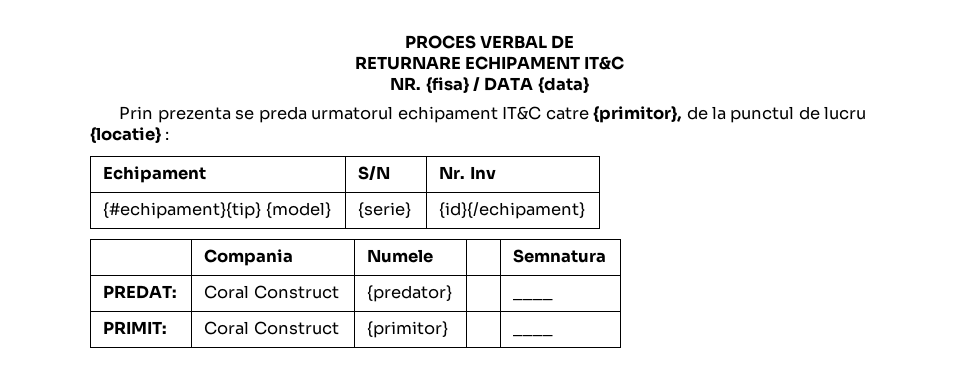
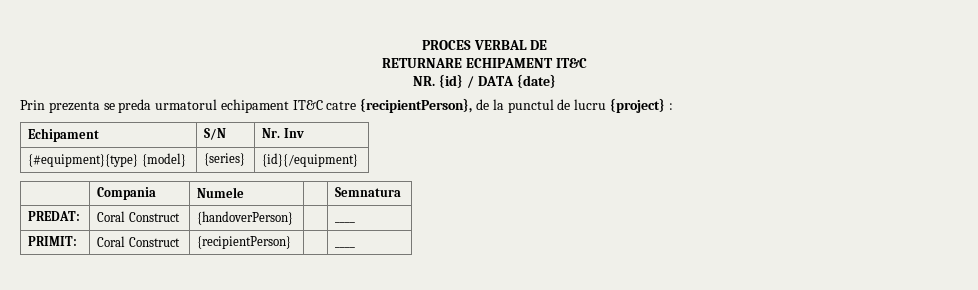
- NR. {fisa} / DATA {data}
+ NR. {id} / DATA {date}
- Prin prezenta se preda urmatorul echipament IT&C catre {primitor}, de la punctul de lucru {locatie} :
+ Prin prezenta se preda urmatorul echipament IT&C catre {recipientPerson}, de la punctul de lucru {project} :
- {#echipament}{tip} {model} | {serie} | {id}{/echipament}
+ {#equipment}{type} {model} | {series} | {id}{/equipment}
- PREDAT: | Coral Construct | {predator} | | ____
+ PREDAT: | Coral Construct | {handoverPerson} | | ____
- PRIMIT: | Coral Construct | {primitor} | | ____
+ PRIMIT: | Coral Construct | {recipientPerson} | | ____

